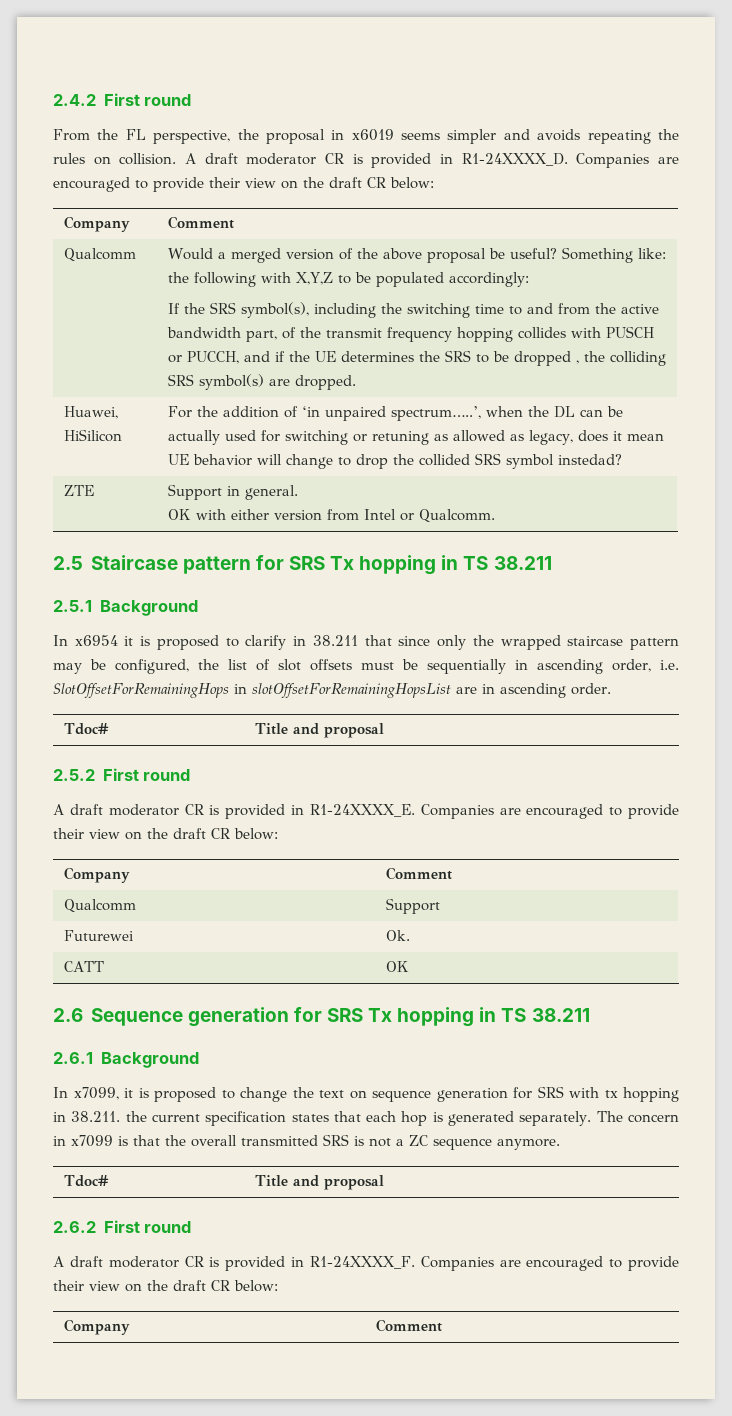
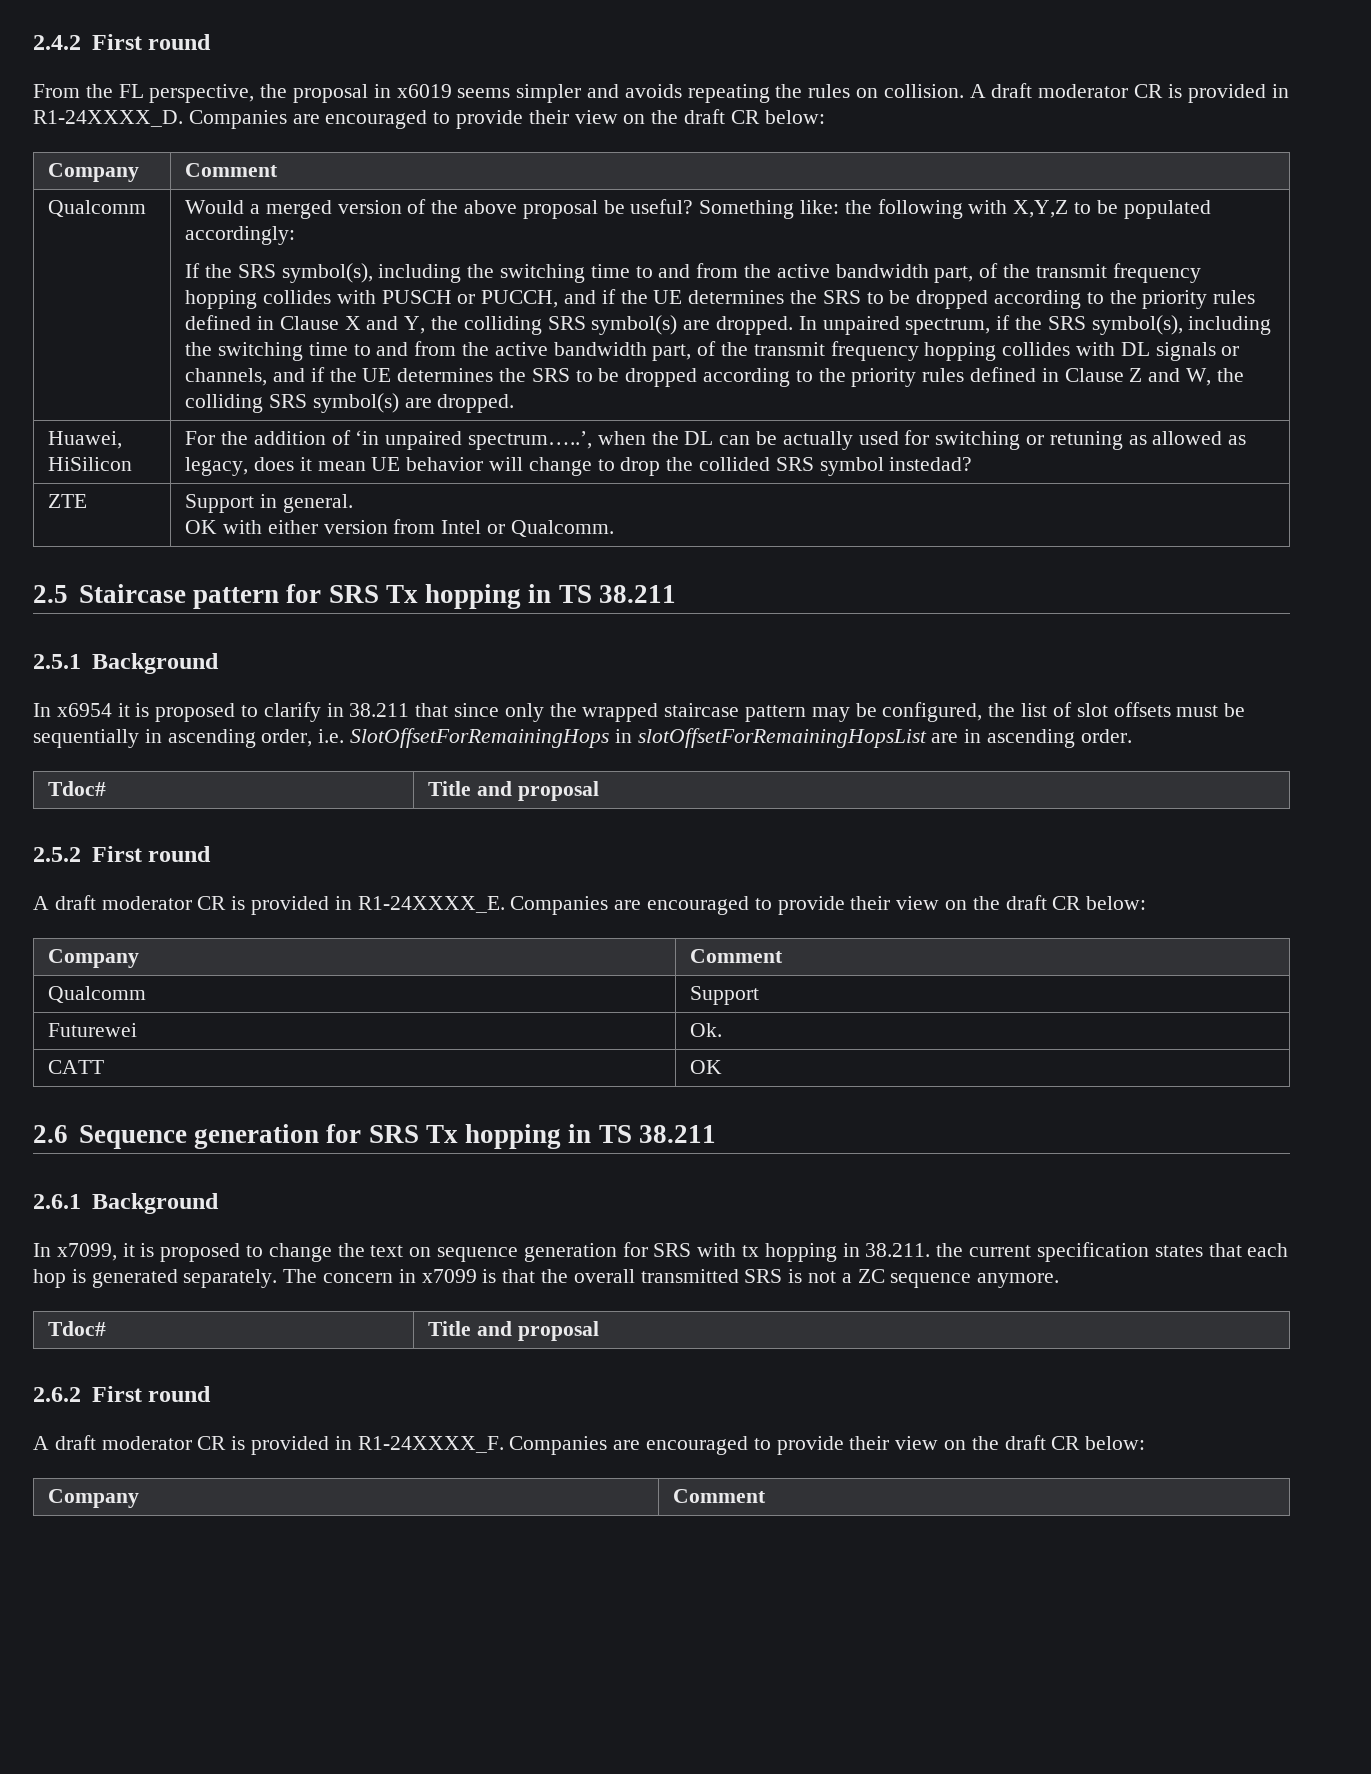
- If the SRS symbol(s), including the switching time to and from the active bandwidth part, of the transmit frequency hopping collides with PUSCH or PUCCH, and if the UE determines the SRS to be dropped , the colliding SRS symbol(s) are dropped.
+ If the SRS symbol(s), including the switching time to and from the active bandwidth part, of the transmit frequency hopping collides with PUSCH or PUCCH, and if the UE determines the SRS to be dropped according to the priority rules defined in Clause X and Y, the colliding SRS symbol(s) are dropped. In unpaired spectrum, if the SRS symbol(s), including the switching time to and from the active bandwidth part, of the transmit frequency hopping collides with DL signals or channels, and if the UE determines the SRS to be dropped according to the priority rules defined in Clause Z and W, the colliding SRS symbol(s) are dropped.

